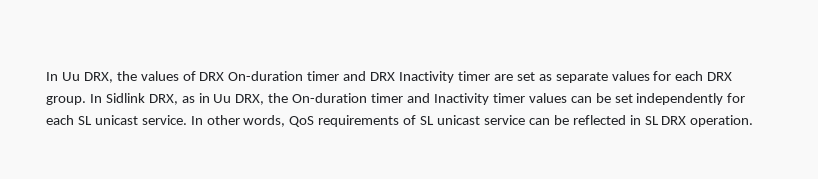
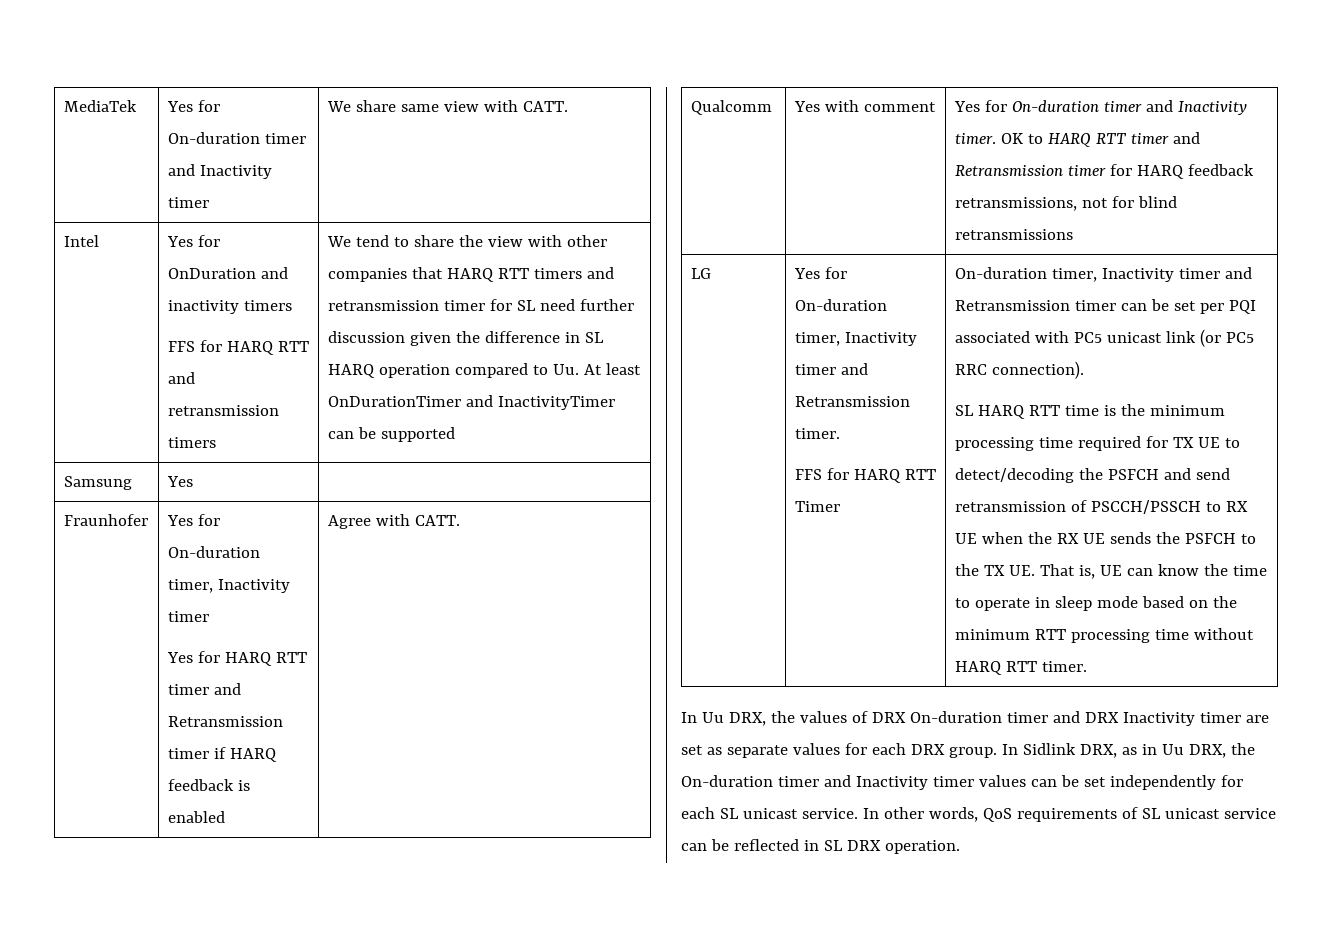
+ MediaTek | Yes for On-duration timer and Inactivity timer | We share same view with CATT.
+ Intel | Yes for OnDuration and inactivity timers
+ FFS for HARQ RTT and retransmission timers | We tend to share the view with other companies that HARQ RTT timers and retransmission timer for SL need further discussion given the difference in SL HARQ operation compared to Uu. At least OnDurationTimer and InactivityTimer can be supported
+ Samsung | Yes |
+ Fraunhofer | Yes for On-duration timer, Inactivity timer
+ Yes for HARQ RTT timer and Retransmission timer if HARQ feedback is enabled | Agree with CATT.
+ Qualcomm | Yes with comment | Yes for On-duration timer and Inactivity timer. OK to HARQ RTT timer and Retransmission timer for HARQ feedback retransmissions, not for blind retransmissions
+ LG | Yes for On-duration timer, Inactivity timer and Retransmission timer.
+ FFS for HARQ RTT Timer | On-duration timer, Inactivity timer and Retransmission timer can be set per PQI associated with PC5 unicast link (or PC5 RRC connection).
+ SL HARQ RTT time is the minimum processing time required for TX UE to detect/decoding the PSFCH and send retransmission of PSCCH/PSSCH to RX UE when the RX UE sends the PSFCH to the TX UE. That is, UE can know the time to operate in sleep mode based on the minimum RTT processing time without HARQ RTT timer.

